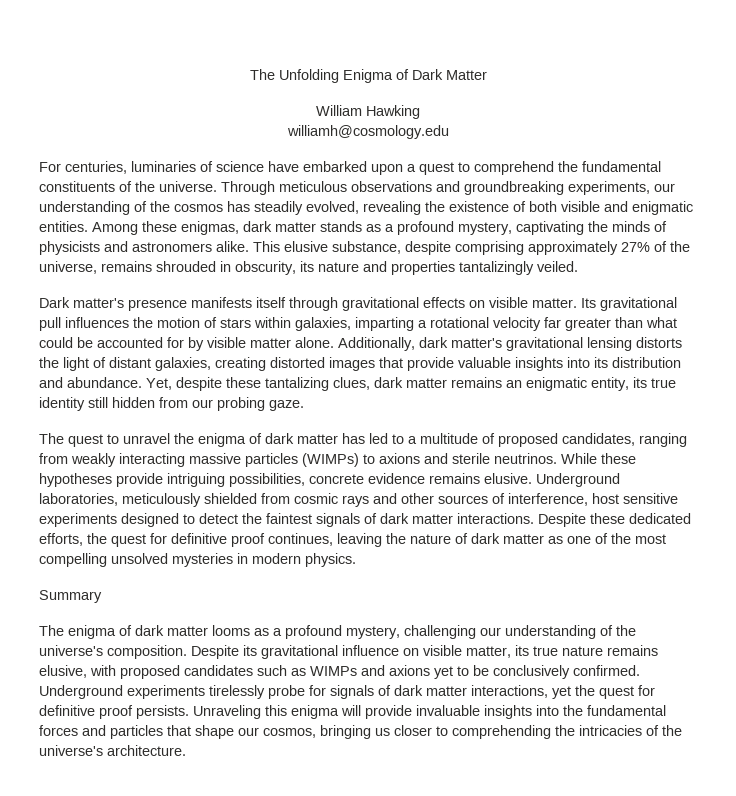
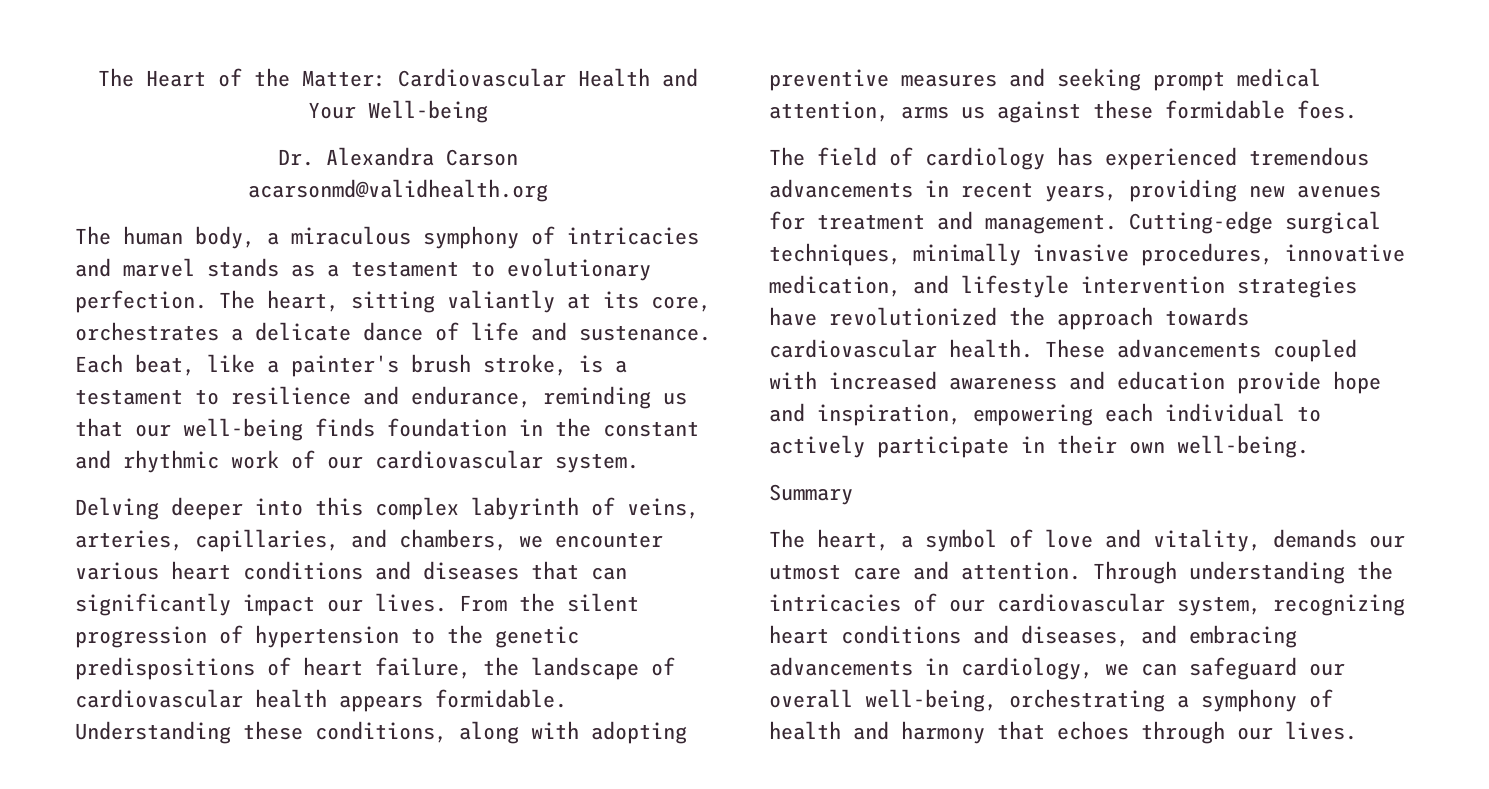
- The Unfolding Enigma of Dark Matter
- William Hawking
- williamh@cosmology.edu
- For centuries, luminaries of science have embarked upon a quest to comprehend the fundamental constituents of the universe. Through meticulous observations and groundbreaking experiments, our understanding of the cosmos has steadily evolved, revealing the existence of both visible and enigmatic entities. Among these enigmas, dark matter stands as a profound mystery, captivating the minds of physicists and astronomers alike. This elusive substance, despite comprising approximately 27% of the universe, remains shrouded in obscurity, its nature and properties tantalizingly veiled.
- Dark matter's presence manifests itself through gravitational effects on visible matter. Its gravitational pull influences the motion of stars within galaxies, imparting a rotational velocity far greater than what could be accounted for by visible matter alone. Additionally, dark matter's gravitational lensing distorts the light of distant galaxies, creating distorted images that provide valuable insights into its distribution and abundance. Yet, despite these tantalizing clues, dark matter remains an enigmatic entity, its true identity still hidden from our probing gaze.
- The quest to unravel the enigma of dark matter has led to a multitude of proposed candidates, ranging from weakly interacting massive particles (WIMPs) to axions and sterile neutrinos. While these hypotheses provide intriguing possibilities, concrete evidence remains elusive. Underground laboratories, meticulously shielded from cosmic rays and other sources of interference, host sensitive experiments designed to detect the faintest signals of dark matter interactions. Despite these dedicated efforts, the quest for definitive proof continues, leaving the nature of dark matter as one of the most compelling unsolved mysteries in modern physics.
+ The Heart of the Matter: Cardiovascular Health and Your Well-being
+ Dr. Alexandra Carson
+ acarsonmd@validhealth.org
+ The human body, a miraculous symphony of intricacies and marvel stands as a testament to evolutionary perfection. The heart, sitting valiantly at its core, orchestrates a delicate dance of life and sustenance. Each beat, like a painter's brush stroke, is a testament to resilience and endurance, reminding us that our well-being finds foundation in the constant and rhythmic work of our cardiovascular system.
+ Delving deeper into this complex labyrinth of veins, arteries, capillaries, and chambers, we encounter various heart conditions and diseases that can significantly impact our lives. From the silent progression of hypertension to the genetic predispositions of heart failure, the landscape of cardiovascular health appears formidable. Understanding these conditions, along with adopting preventive measures and seeking prompt medical attention, arms us against these formidable foes.
+ The field of cardiology has experienced tremendous advancements in recent years, providing new avenues for treatment and management. Cutting-edge surgical techniques, minimally invasive procedures, innovative medication, and lifestyle intervention strategies have revolutionized the approach towards cardiovascular health. These advancements coupled with increased awareness and education provide hope and inspiration, empowering each individual to actively participate in their own well-being.
  Summary
- The enigma of dark matter looms as a profound mystery, challenging our understanding of the universe's composition. Despite its gravitational influence on visible matter, its true nature remains elusive, with proposed candidates such as WIMPs and axions yet to be conclusively confirmed. Underground experiments tirelessly probe for signals of dark matter interactions, yet the quest for definitive proof persists. Unraveling this enigma will provide invaluable insights into the fundamental forces and particles that shape our cosmos, bringing us closer to comprehending the intricacies of the universe's architecture.
+ The heart, a symbol of love and vitality, demands our utmost care and attention. Through understanding the intricacies of our cardiovascular system, recognizing heart conditions and diseases, and embracing advancements in cardiology, we can safeguard our overall well-being, orchestrating a symphony of health and harmony that echoes through our lives.

